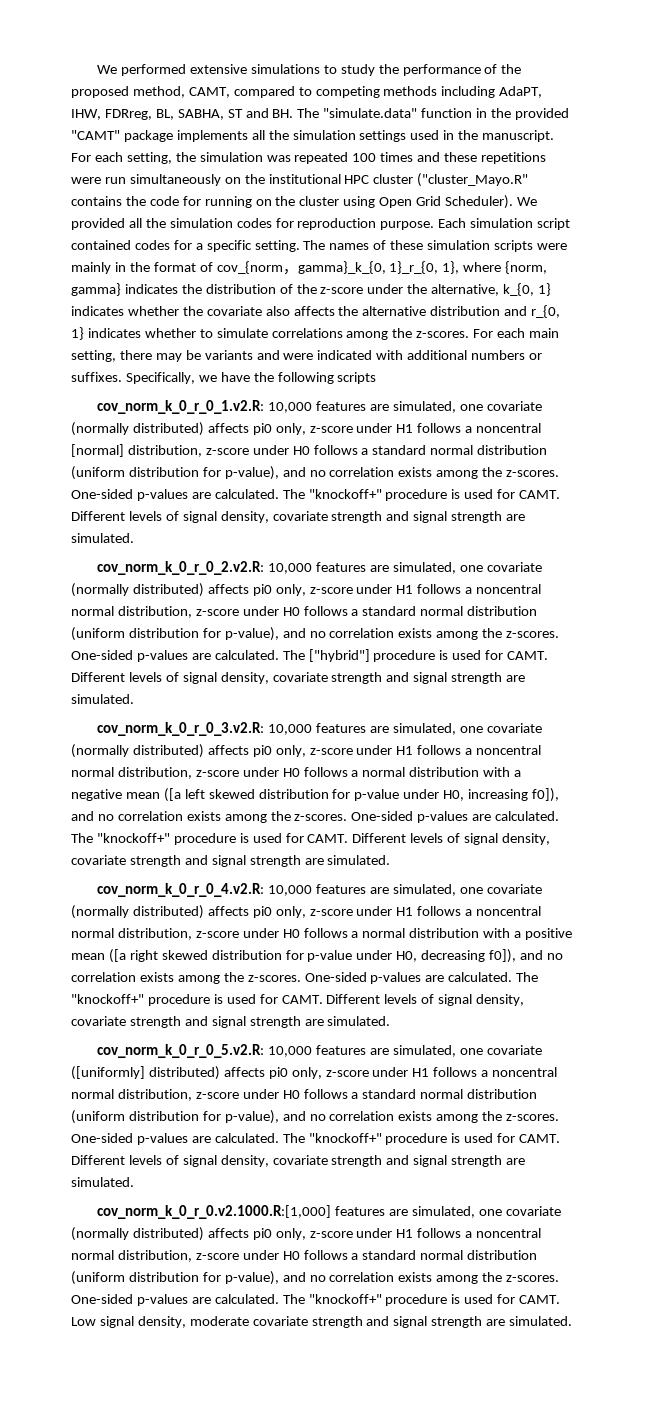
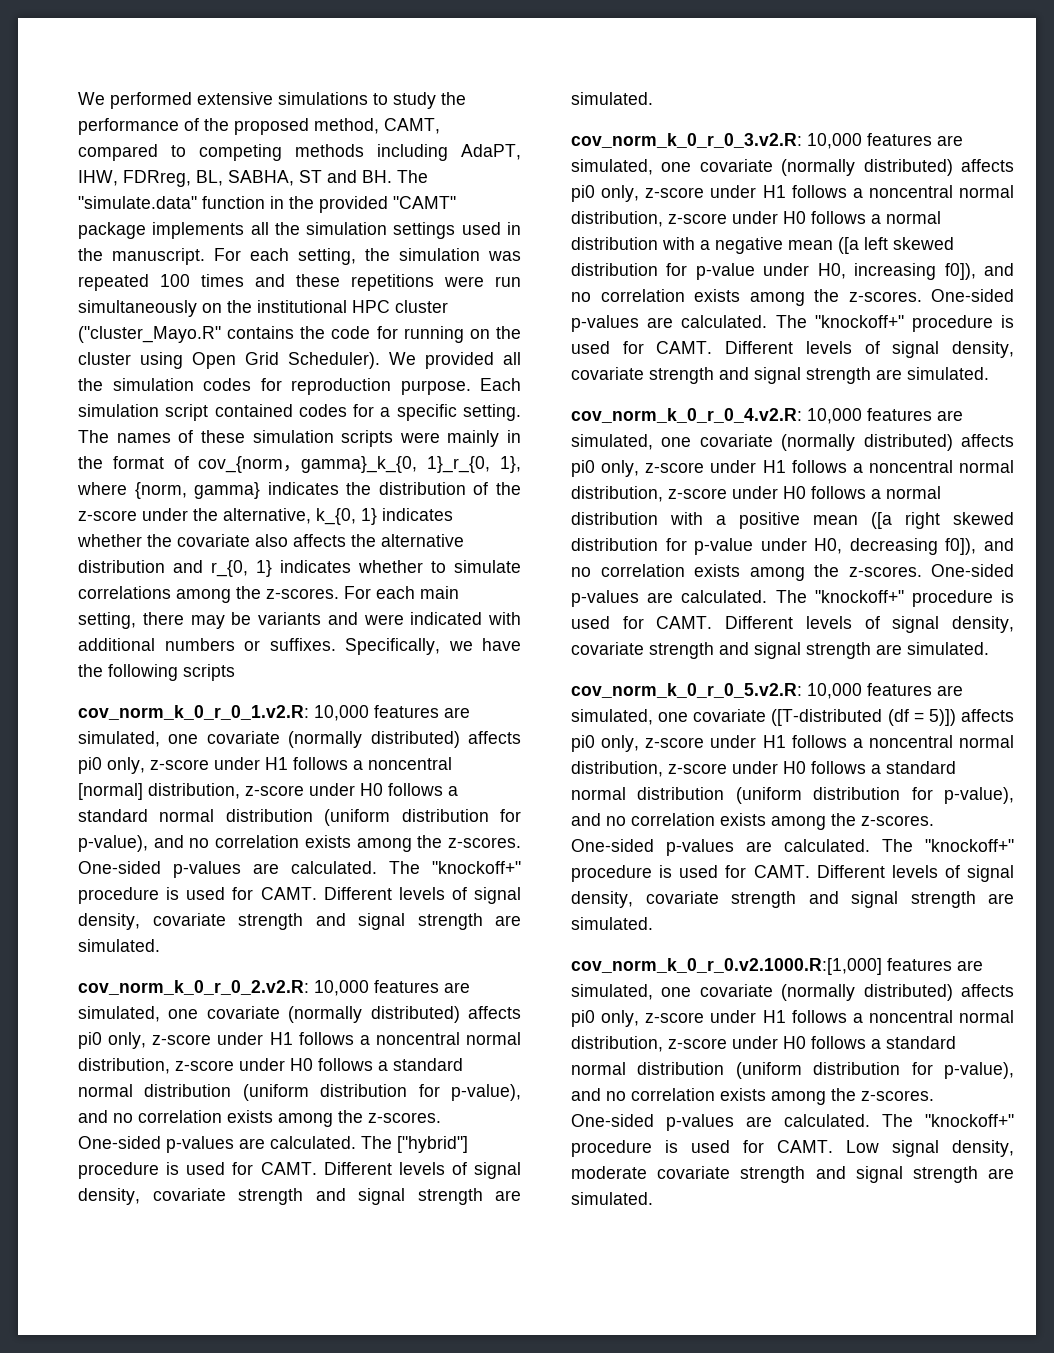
- cov_norm_k_0_r_0_5.v2.R: 10,000 features are simulated, one covariate ([uniformly] distributed) affects pi0 only, z-score under H1 follows a noncentral normal distribution, z-score under H0 follows a standard normal distribution (uniform distribution for p-value), and no correlation exists among the z-scores.
+ cov_norm_k_0_r_0_5.v2.R: 10,000 features are simulated, one covariate ([T-distributed (df = 5)]) affects pi0 only, z-score under H1 follows a noncentral normal distribution, z-score under H0 follows a standard normal distribution (uniform distribution for p-value), and no correlation exists among the z-scores.

